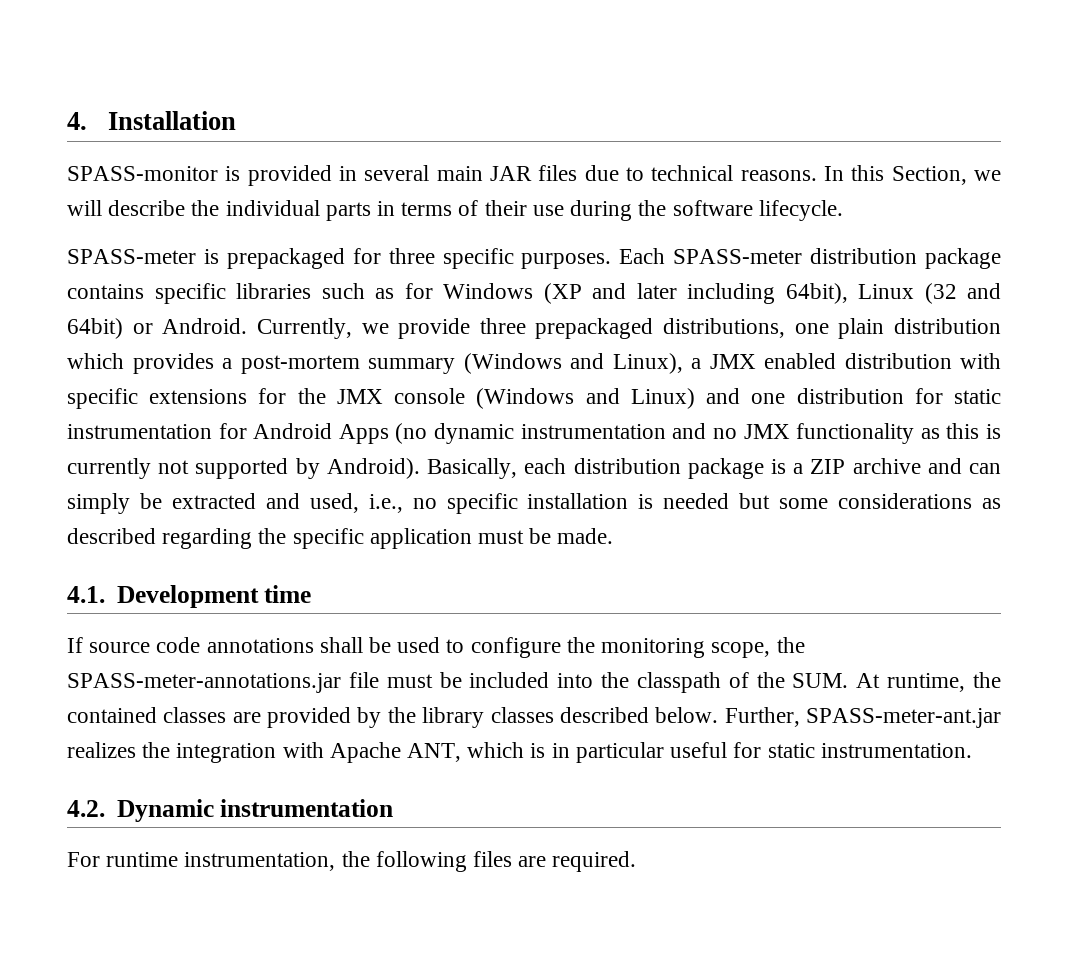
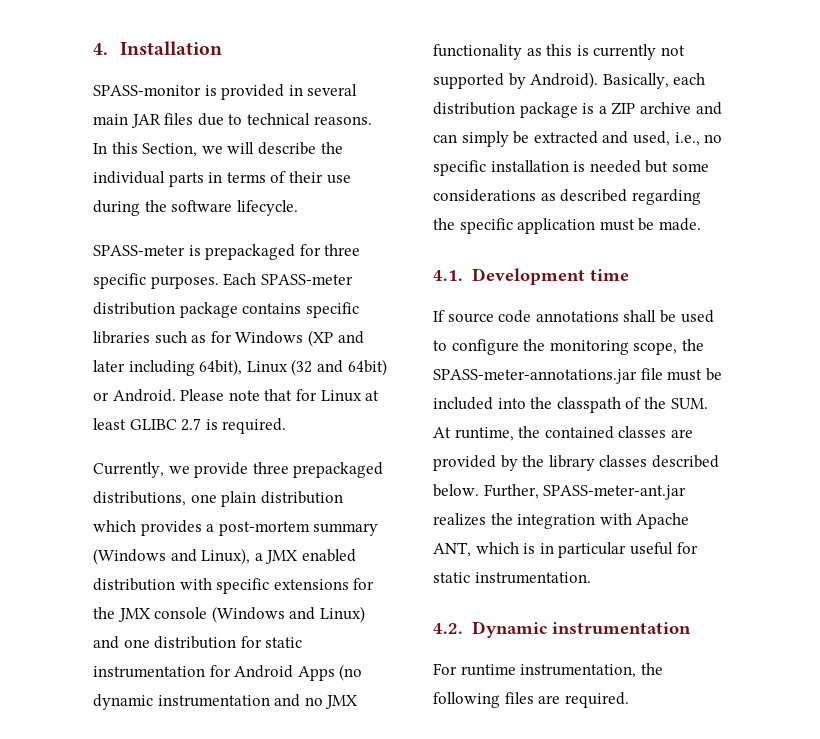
- Each SPASS-meter distribution package contains specific libraries such as for Windows (XP and later including 64bit), Linux (32 and 64bit) or Android. Currently, we provide three prepackaged distributions, one plain distribution which provides a post-mortem summary (Windows and Linux), a JMX enabled distribution with specific extensions for the JMX console (Windows and Linux) and one distribution for static instrumentation for Android Apps (no dynamic instrumentation and no JMX functionality as this is currently not supported by Android).
+ Each SPASS-meter distribution package contains specific libraries such as for Windows (XP and later including 64bit), Linux (32 and 64bit) or Android. Please note that for Linux at least GLIBC 2.7 is required.
+ Currently, we provide three prepackaged distributions, one plain distribution which provides a post-mortem summary (Windows and Linux), a JMX enabled distribution with specific extensions for the JMX console (Windows and Linux) and one distribution for static instrumentation for Android Apps (no dynamic instrumentation and no JMX functionality as this is currently not supported by Android).

